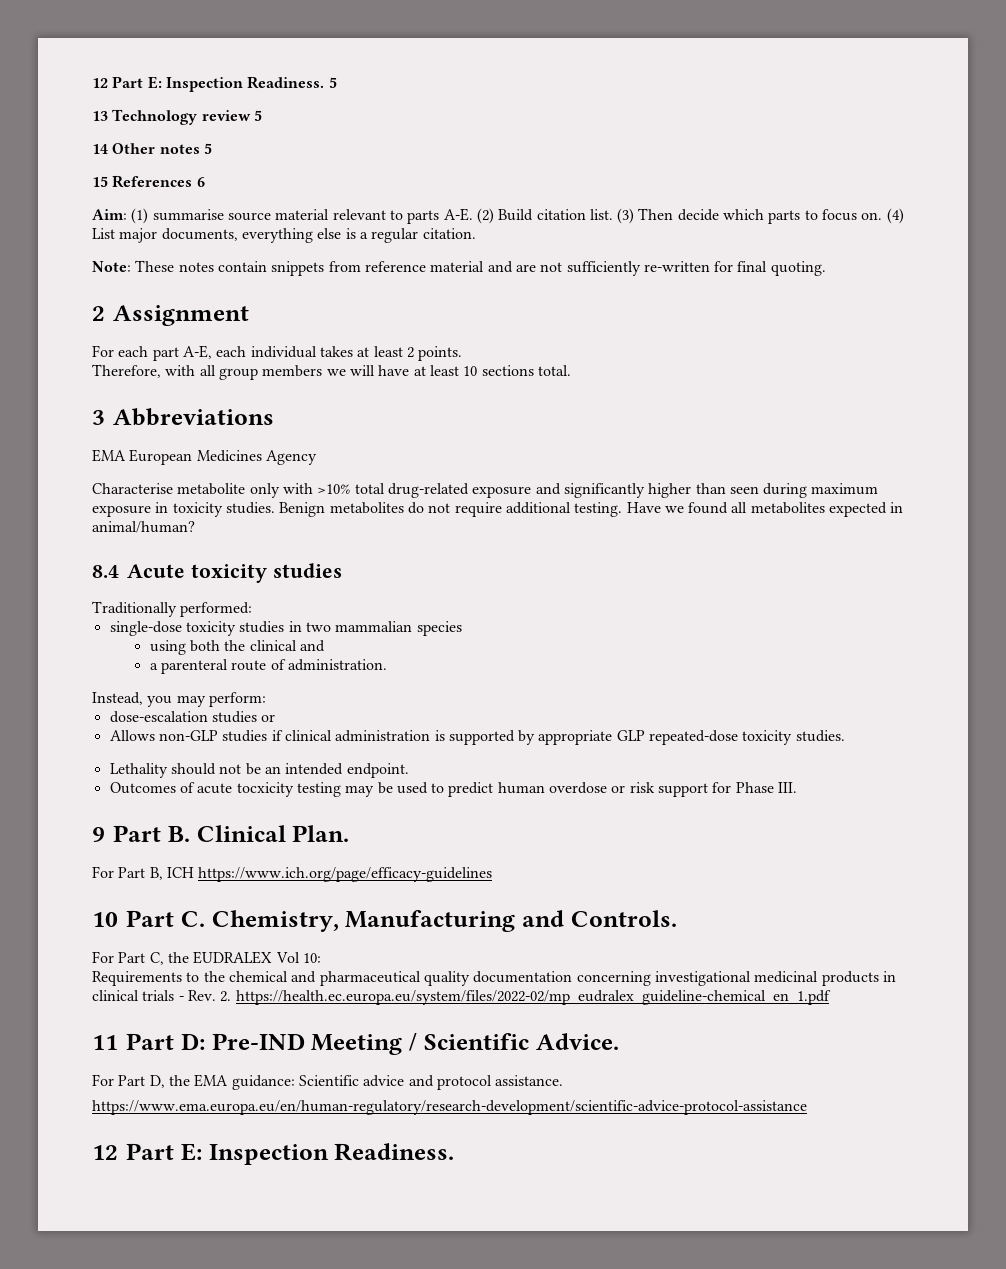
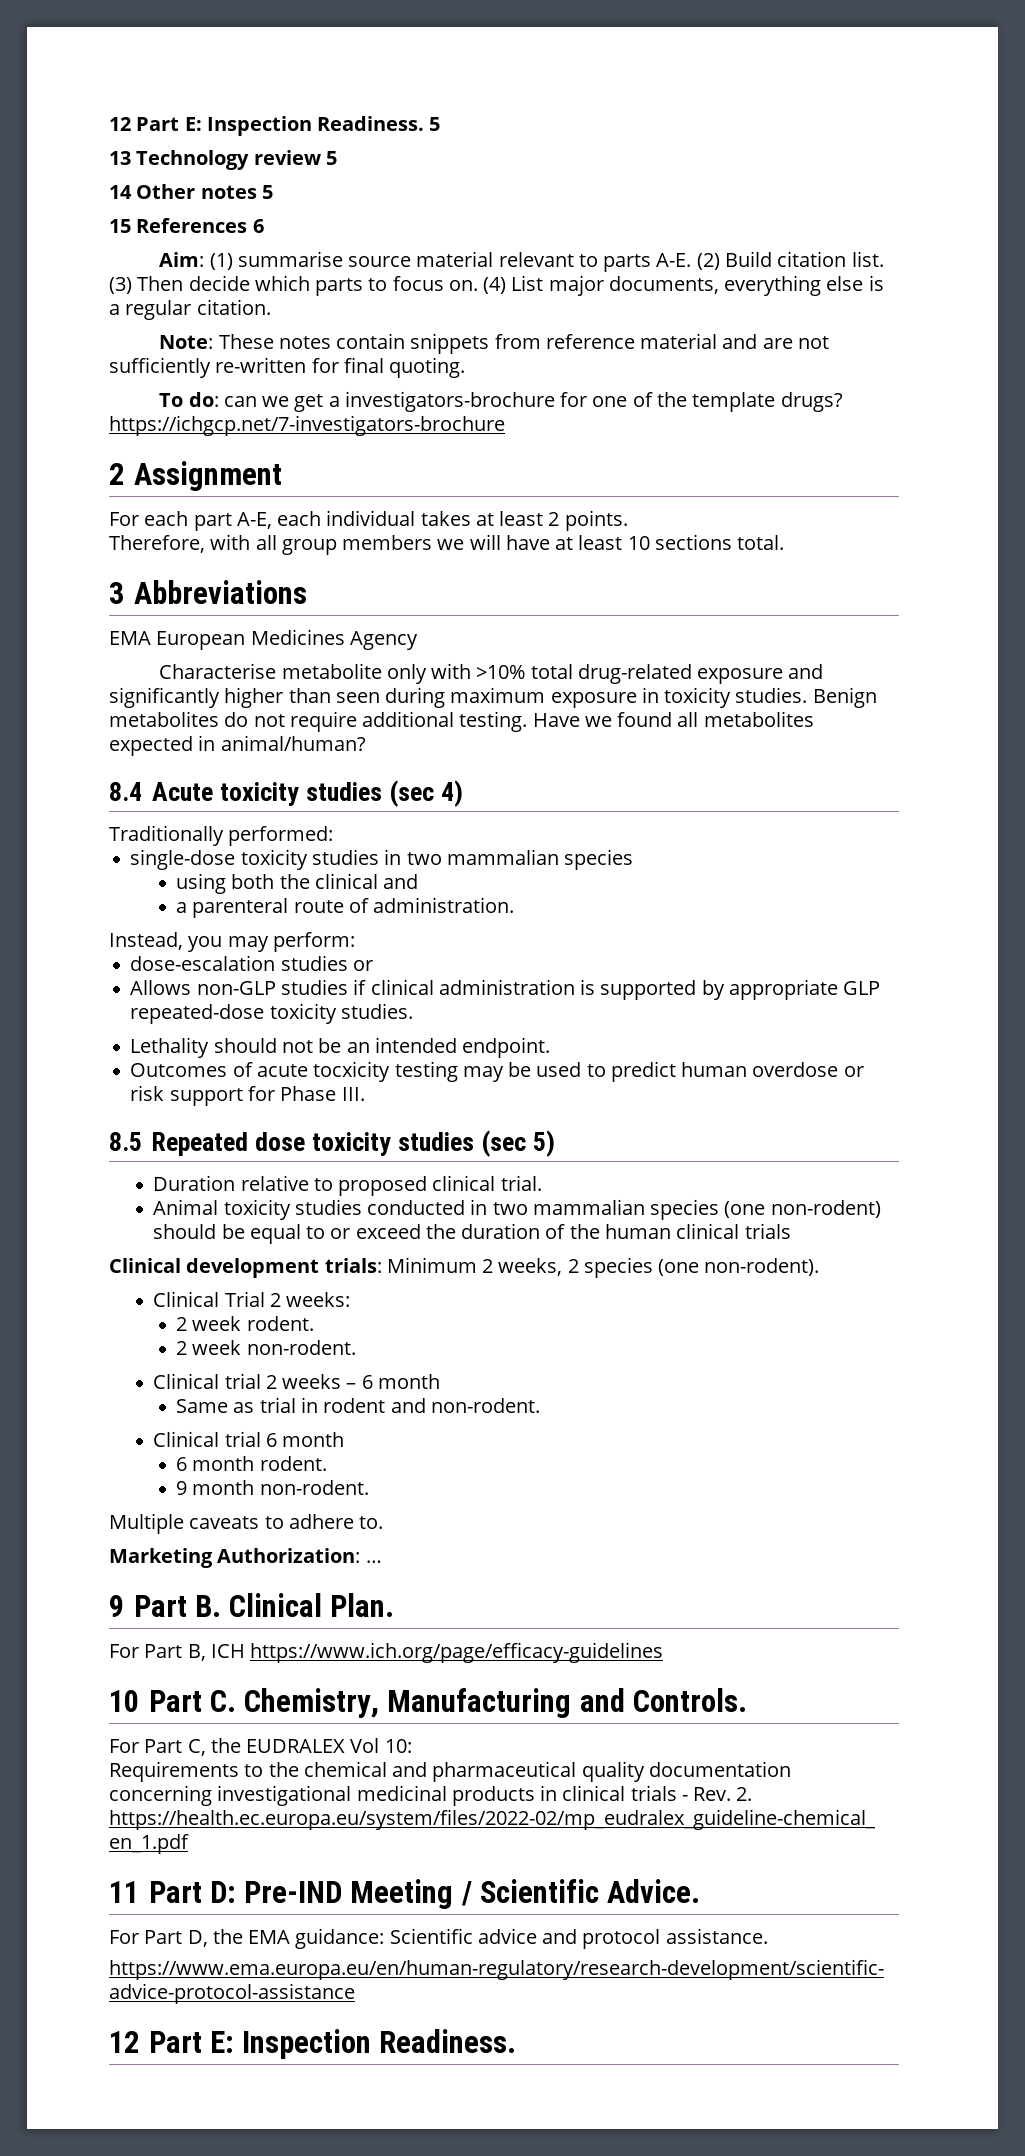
+ To do: can we get a investigators-brochure for one of the template drugs? https://ichgcp.net/7-investigators-brochure
- 8.4 Acute toxicity studies
+ 8.4 Acute toxicity studies (sec 4)
+ 8.5 Repeated dose toxicity studies (sec 5)
+ Duration relative to proposed clinical trial.
+ Animal toxicity studies conducted in two mammalian species (one non-rodent) should be equal to or exceed the duration of the human clinical trials
+ Clinical development trials: Minimum 2 weeks, 2 species (one non-rodent).
+ Clinical Trial 2 weeks:
+ 2 week rodent.
+ 2 week non-rodent.
+ Clinical trial 2 weeks – 6 month
+ Same as trial in rodent and non-rodent.
+ Clinical trial 6 month
+ 6 month rodent.
+ 9 month non-rodent.
+ Multiple caveats to adhere to.
+ Marketing Authorization: …

